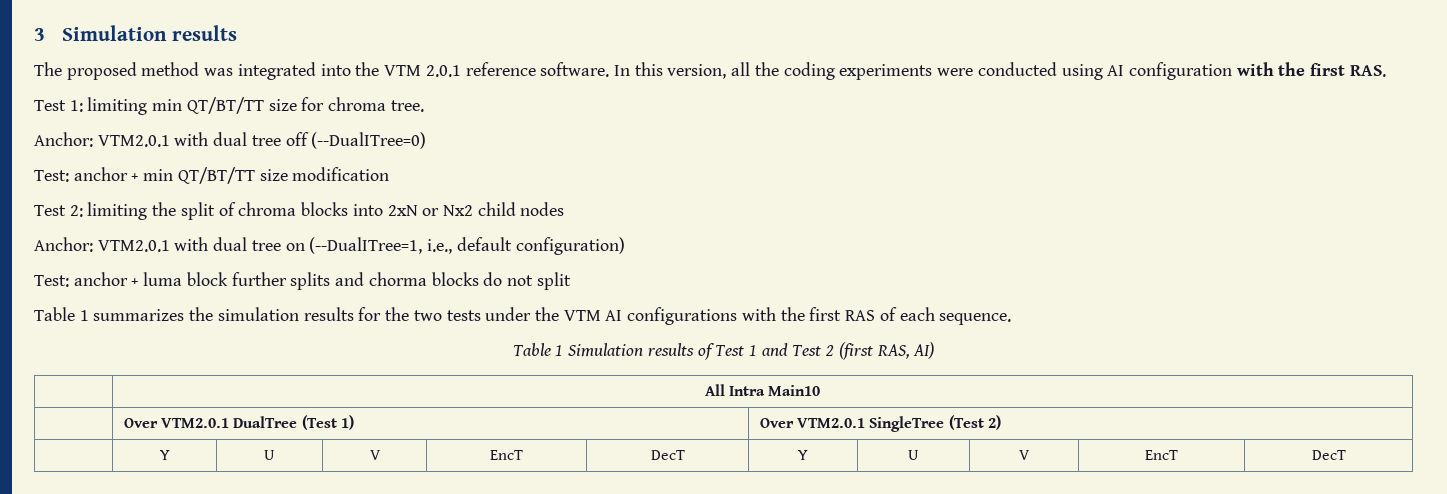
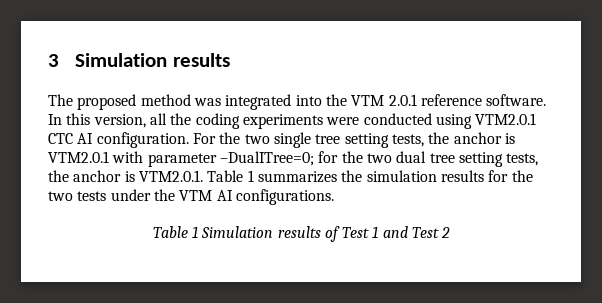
- In this version, all the coding experiments were conducted using AI configuration with the first RAS.
- Test 1: limiting min QT/BT/TT size for chroma tree.
- Anchor: VTM2.0.1 with dual tree off (--DualITree=0)
- Test: anchor + min QT/BT/TT size modification
- Test 2: limiting the split of chroma blocks into 2xN or Nx2 child nodes
- Anchor: VTM2.0.1 with dual tree on (--DualITree=1, i.e., default configuration)
- Test: anchor + luma block further splits and chorma blocks do not split
- Table 1 summarizes the simulation results for the two tests under the VTM AI configurations with the first RAS of each sequence.
+ In this version, all the coding experiments were conducted using VTM2.0.1 CTC AI configuration. For the two single tree setting tests, the anchor is VTM2.0.1 with parameter –DualITree=0; for the two dual tree setting tests, the anchor is VTM2.0.1. Table 1 summarizes the simulation results for the two tests under the VTM AI configurations.
- Table 1 Simulation results of Test 1 and Test 2 (first RAS, AI)
- | All Intra Main10
- | Over VTM2.0.1 DualTree (Test 1) | Over VTM2.0.1 SingleTree (Test 2)
- | Y | U | V | EncT | DecT | Y | U | V | EncT | DecT
+ Table 1 Simulation results of Test 1 and Test 2

